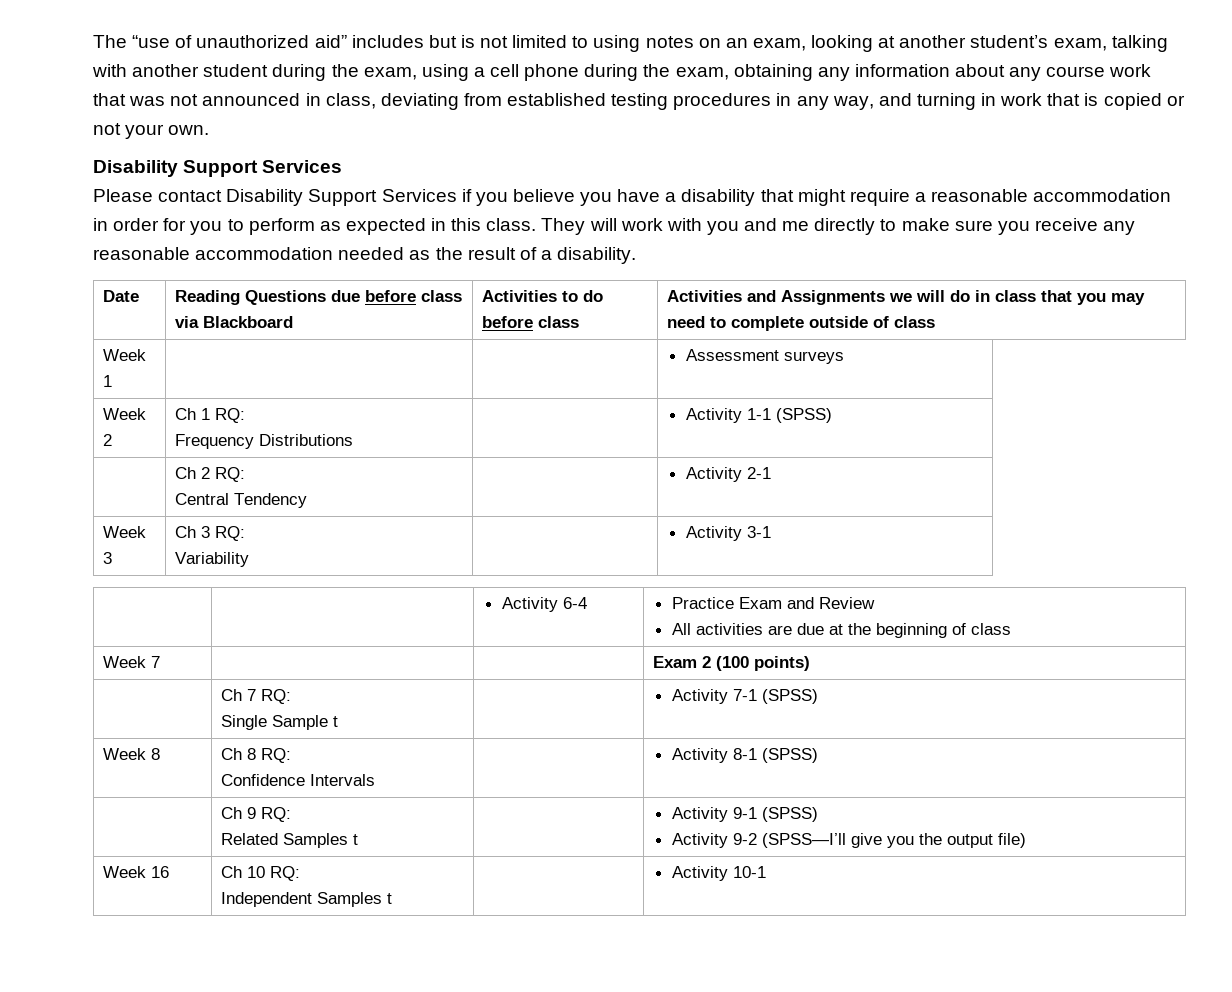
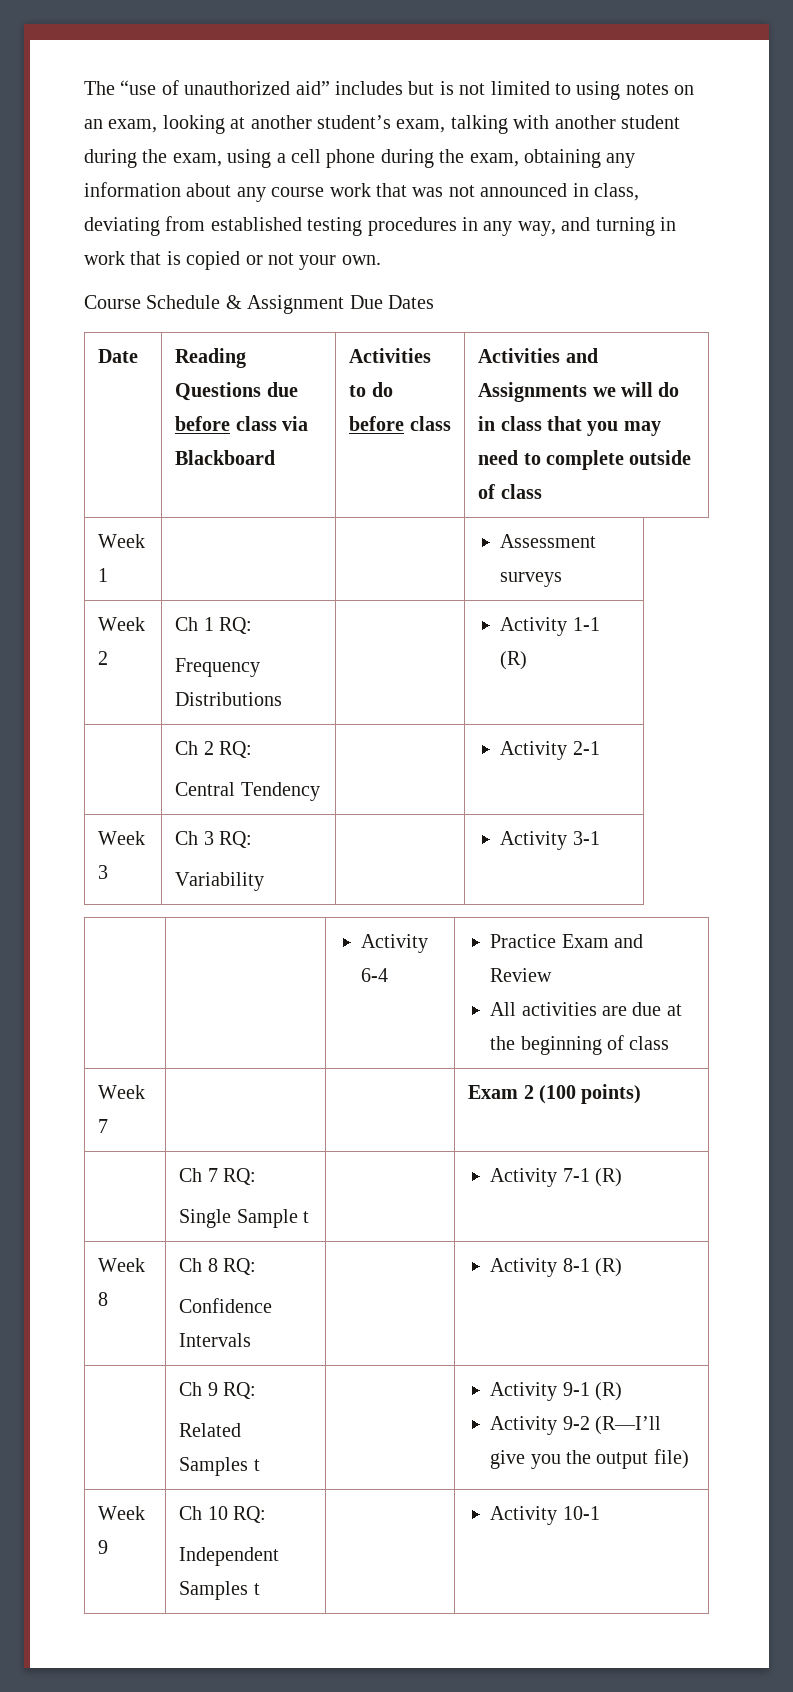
  The “use of unauthorized aid” includes but is not limited to using notes on an exam, looking at another student’s exam, talking with another student during the exam, using a cell phone during the exam, obtaining any information about any course work that was not announced in class, deviating from established testing procedures in any way, and turning in work that is copied or not your own.
- Disability Support Services
- Please contact Disability Support Services if you believe you have a disability that might require a reasonable accommodation in order for you to perform as expected in this class. They will work with you and me directly to make sure you receive any reasonable accommodation needed as the result of a disability.
+ Course Schedule & Assignment Due Dates
  Week 2 | Ch 1 RQ:
- Frequency Distributions | | Activity 1-1 (SPSS)
+ Frequency Distributions | | Activity 1-1 (R)
  | Ch 7 RQ:
- Single Sample t | | Activity 7-1 (SPSS)
+ Single Sample t | | Activity 7-1 (R)
  Week 8 | Ch 8 RQ:
- Confidence Intervals | | Activity 8-1 (SPSS)
+ Confidence Intervals | | Activity 8-1 (R)
  | Ch 9 RQ:
- Related Samples t | | Activity 9-1 (SPSS)
- Activity 9-2 (SPSS—I’ll give you the output file)
+ Related Samples t | | Activity 9-1 (R)
+ Activity 9-2 (R—I’ll give you the output file)
- Week 16 | Ch 10 RQ:
+ Week 9 | Ch 10 RQ:

